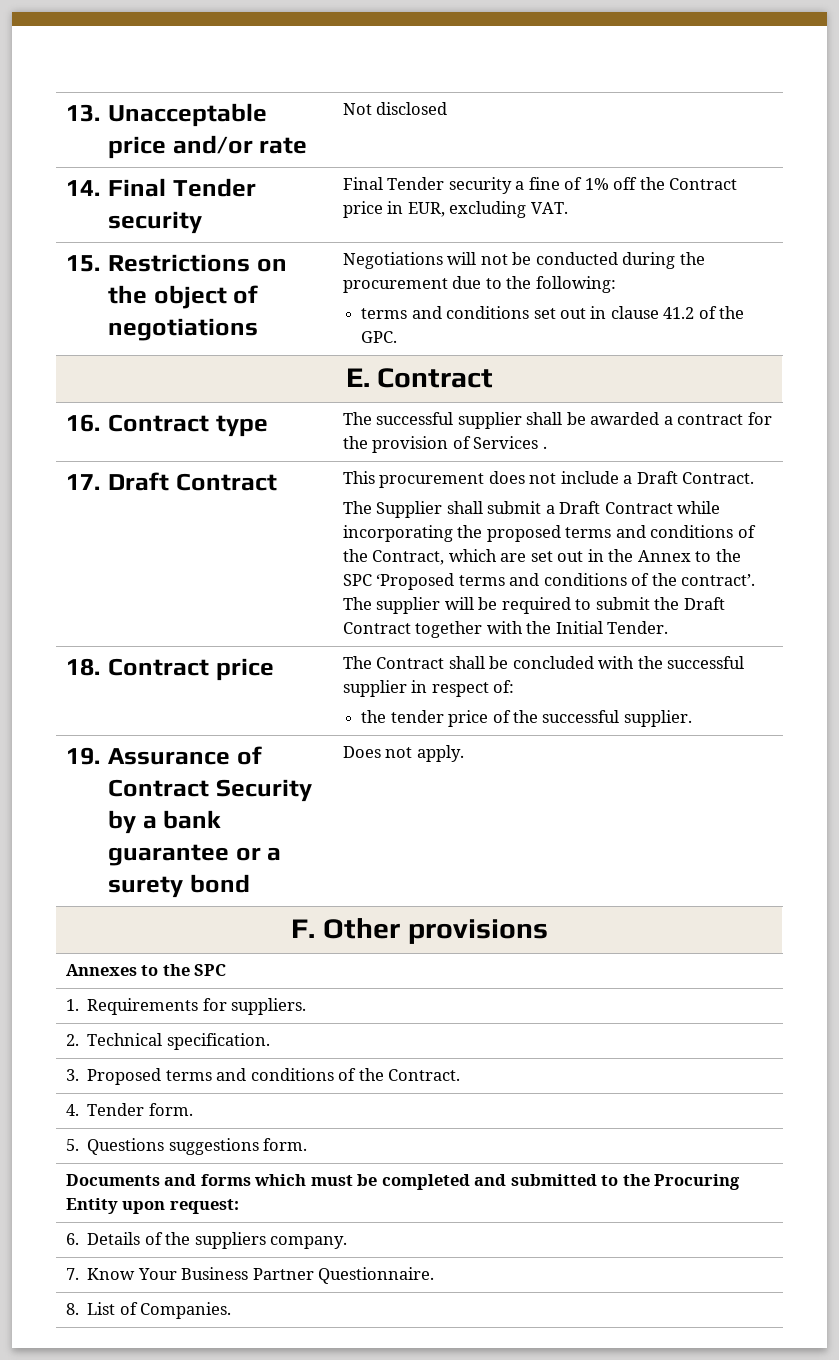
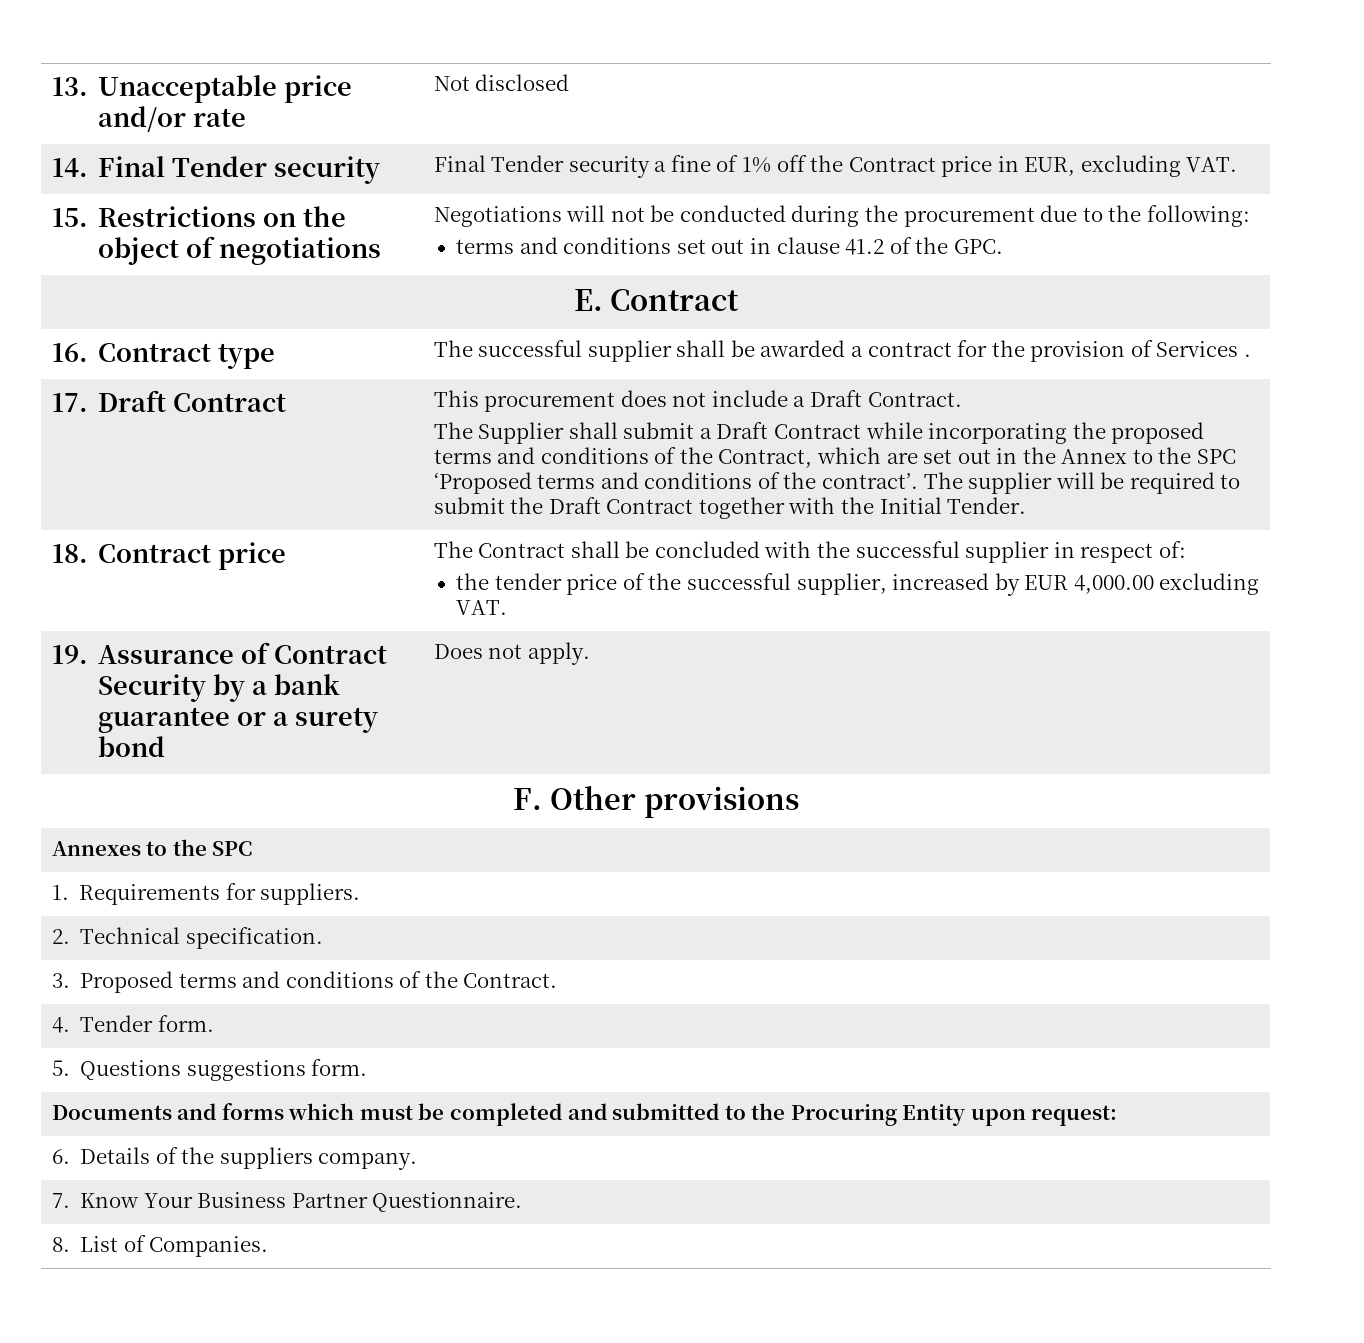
  18. Contract price | The Contract shall be concluded with the successful supplier in respect of:
- the tender price of the successful supplier.
+ the tender price of the successful supplier, increased by EUR 4,000.00 excluding VAT.

